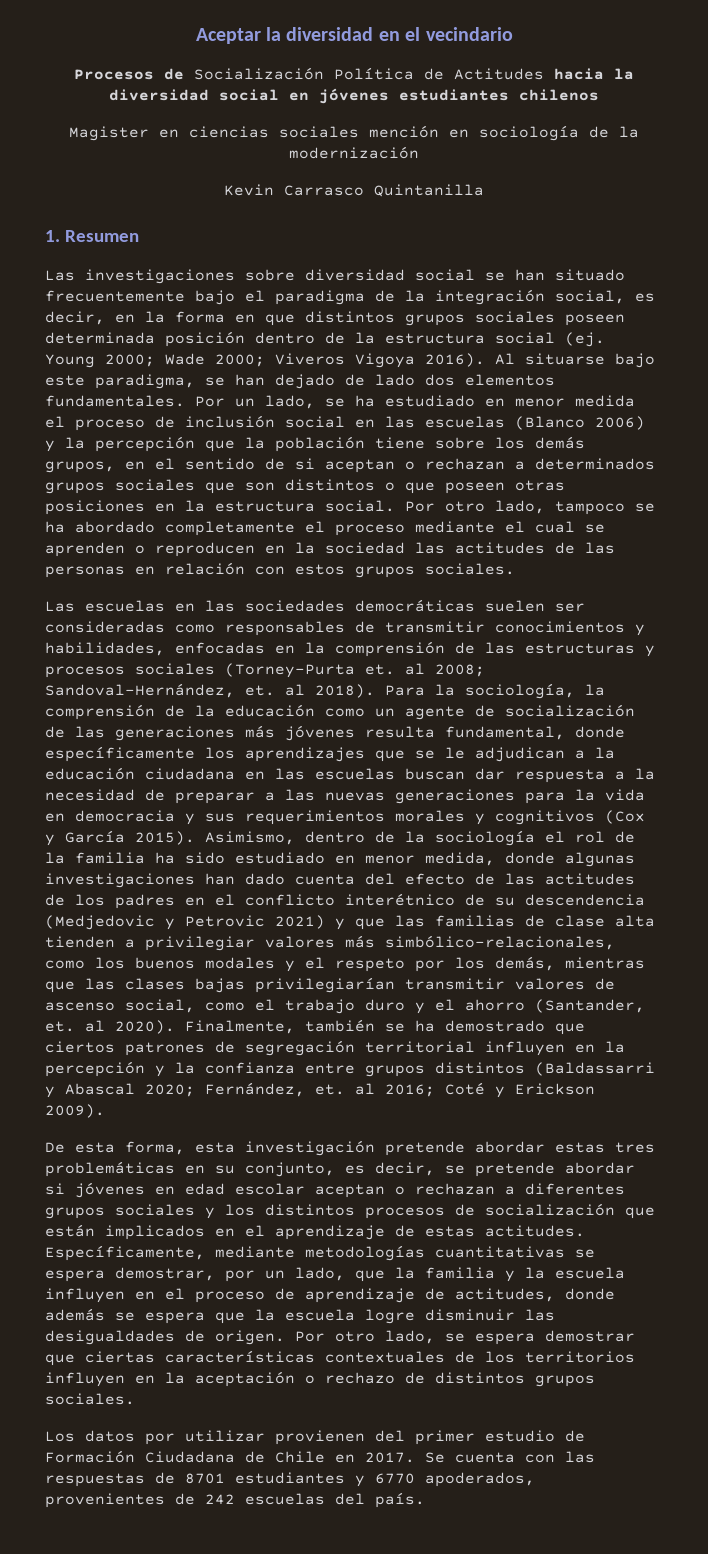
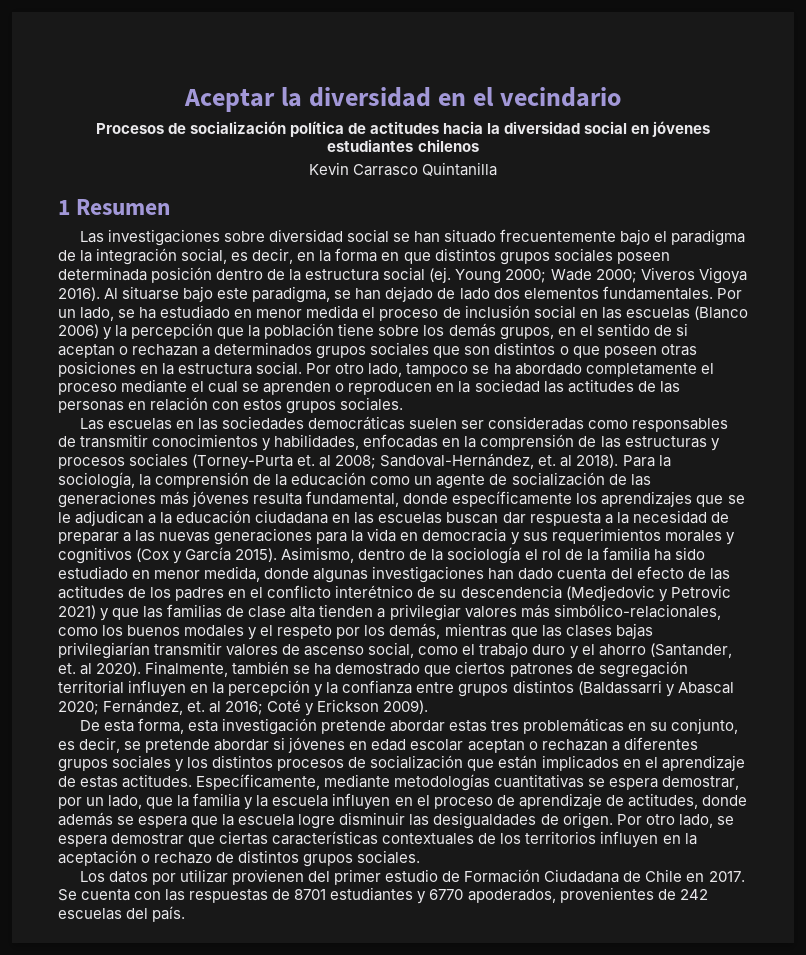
- Procesos de Socialización Política de Actitudes hacia la diversidad social en jóvenes estudiantes chilenos
+ Procesos de socialización política de actitudes hacia la diversidad social en jóvenes estudiantes chilenos
- Magister en ciencias sociales mención en sociología de la modernización
- 1. Resumen
+ 1 Resumen

